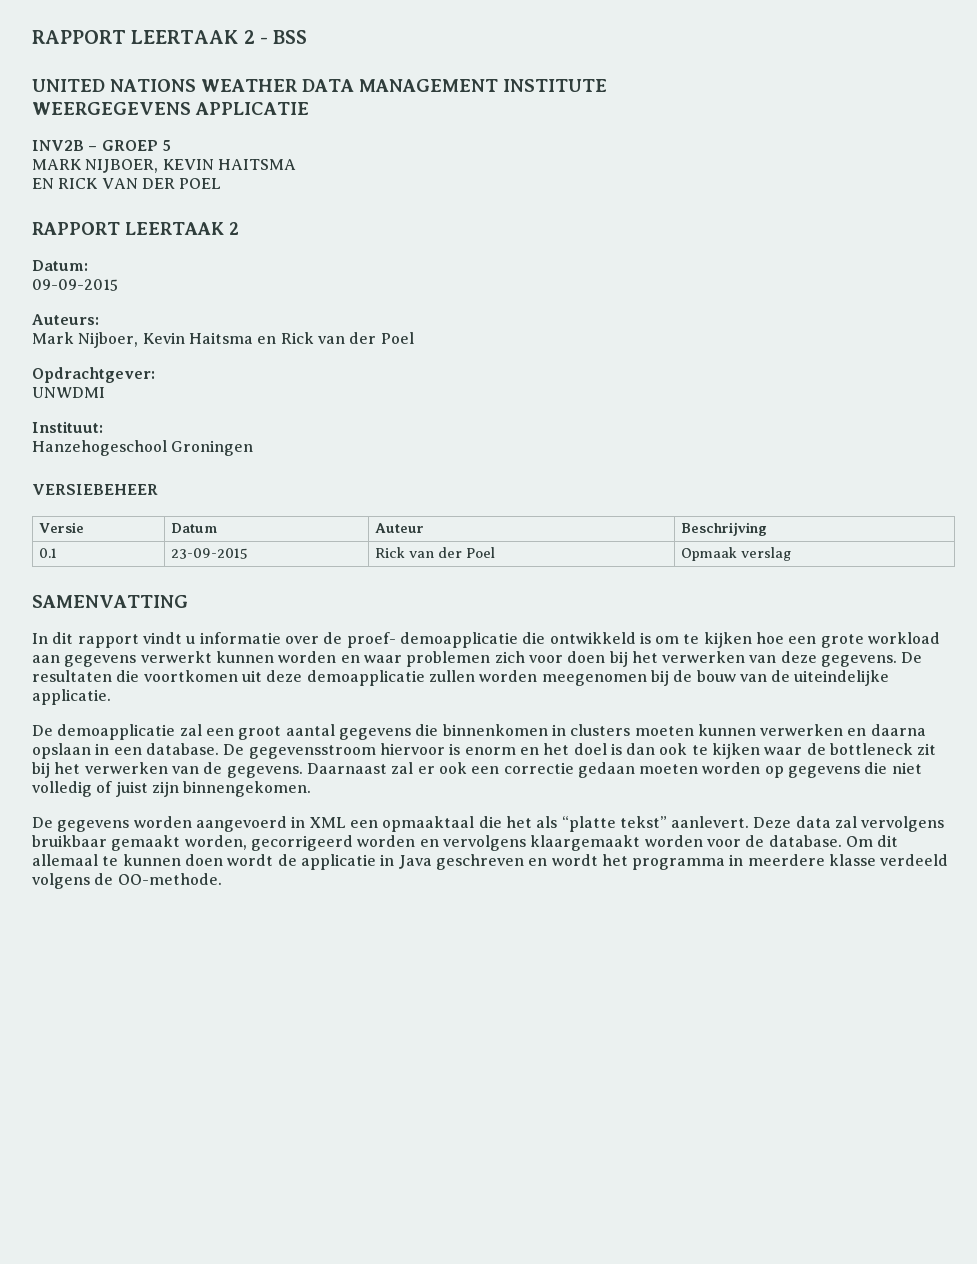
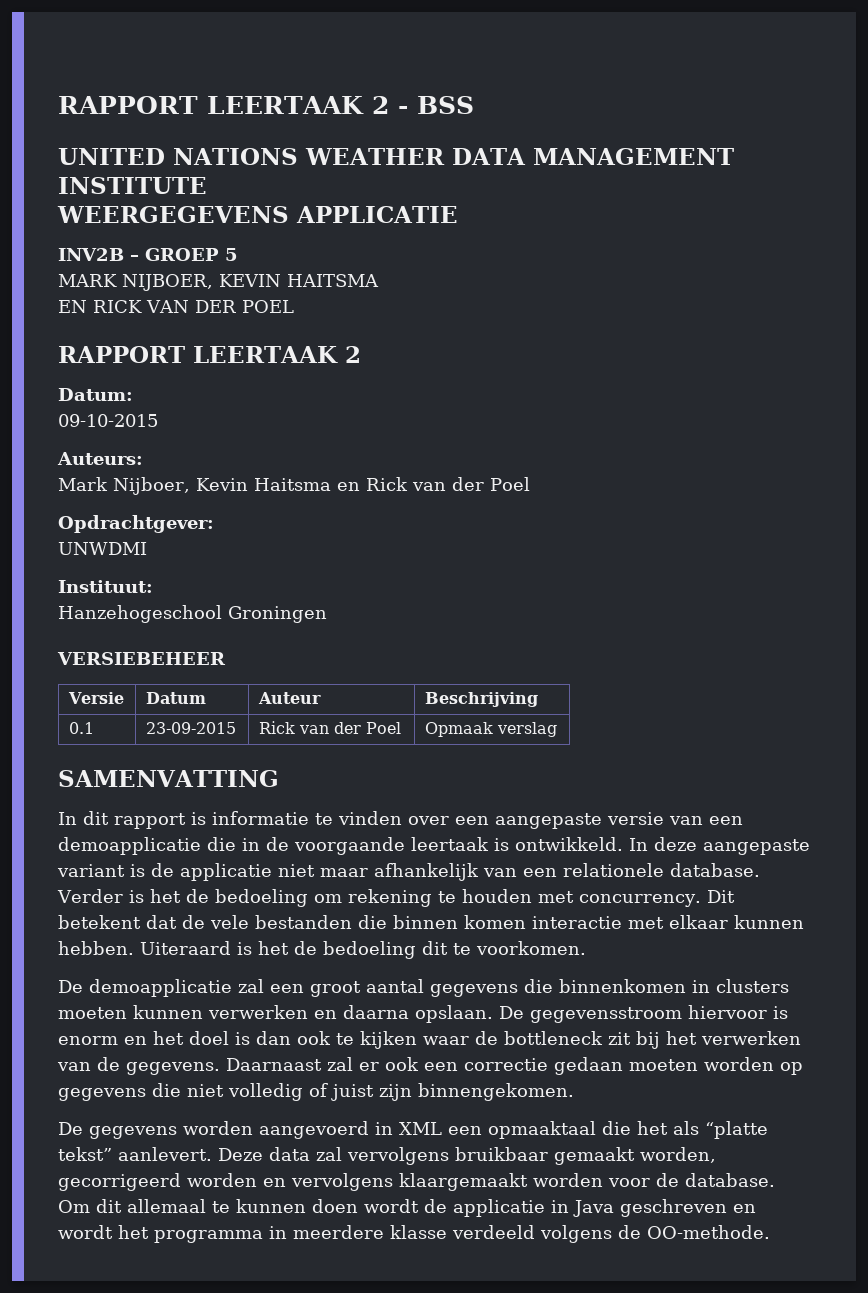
- 09-09-2015
+ 09-10-2015
- In dit rapport vindt u informatie over de proef- demoapplicatie die ontwikkeld is om te kijken hoe een grote workload aan gegevens verwerkt kunnen worden en waar problemen zich voor doen bij het verwerken van deze gegevens. De resultaten die voortkomen uit deze demoapplicatie zullen worden meegenomen bij de bouw van de uiteindelijke applicatie.
+ In dit rapport is informatie te vinden over een aangepaste versie van een demoapplicatie die in de voorgaande leertaak is ontwikkeld. In deze aangepaste variant is de applicatie niet maar afhankelijk van een relationele database. Verder is het de bedoeling om rekening te houden met concurrency. Dit betekent dat de vele bestanden die binnen komen interactie met elkaar kunnen hebben. Uiteraard is het de bedoeling dit te voorkomen.
- De demoapplicatie zal een groot aantal gegevens die binnenkomen in clusters moeten kunnen verwerken en daarna opslaan in een database.
+ De demoapplicatie zal een groot aantal gegevens die binnenkomen in clusters moeten kunnen verwerken en daarna opslaan.

